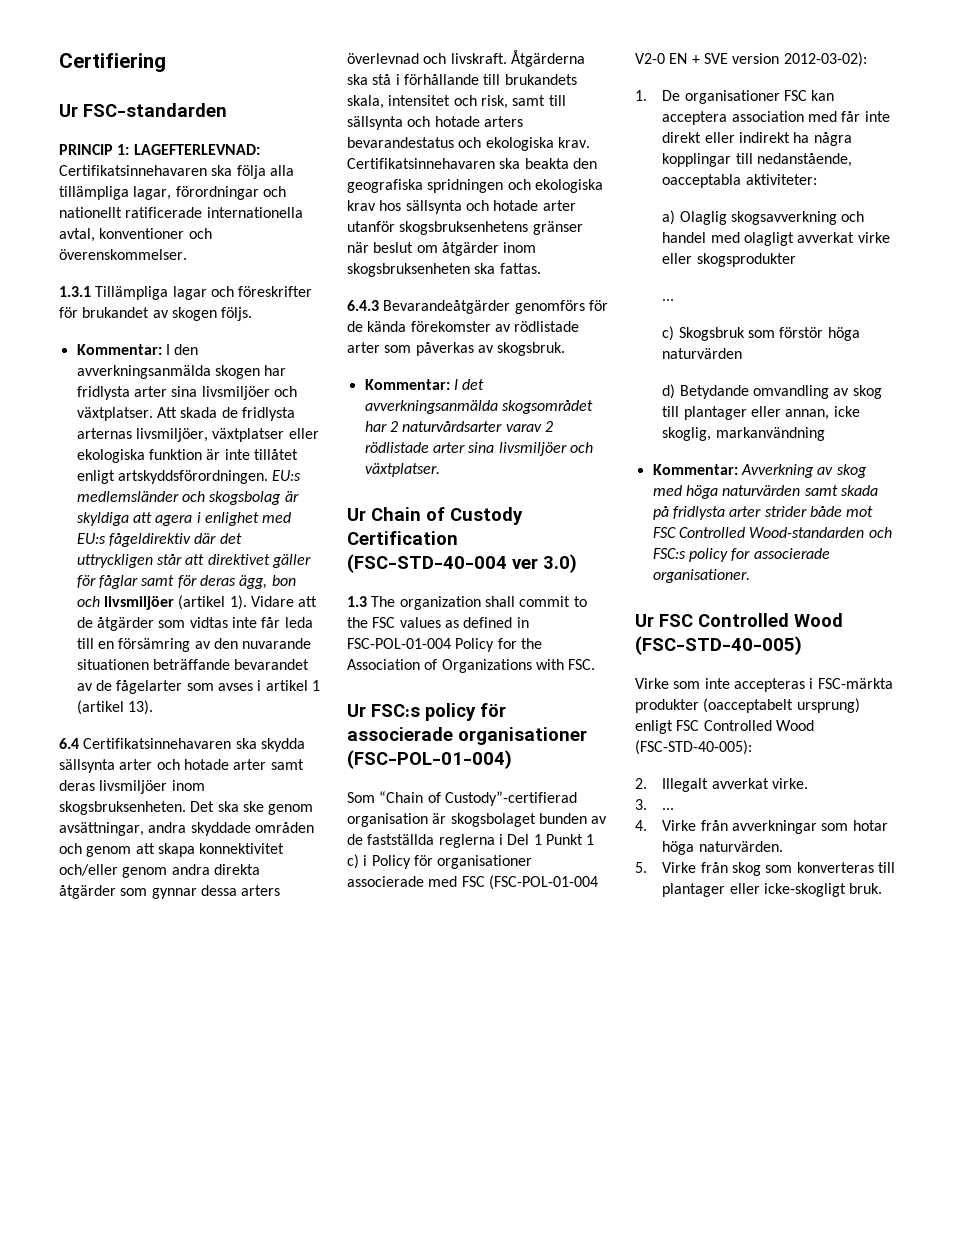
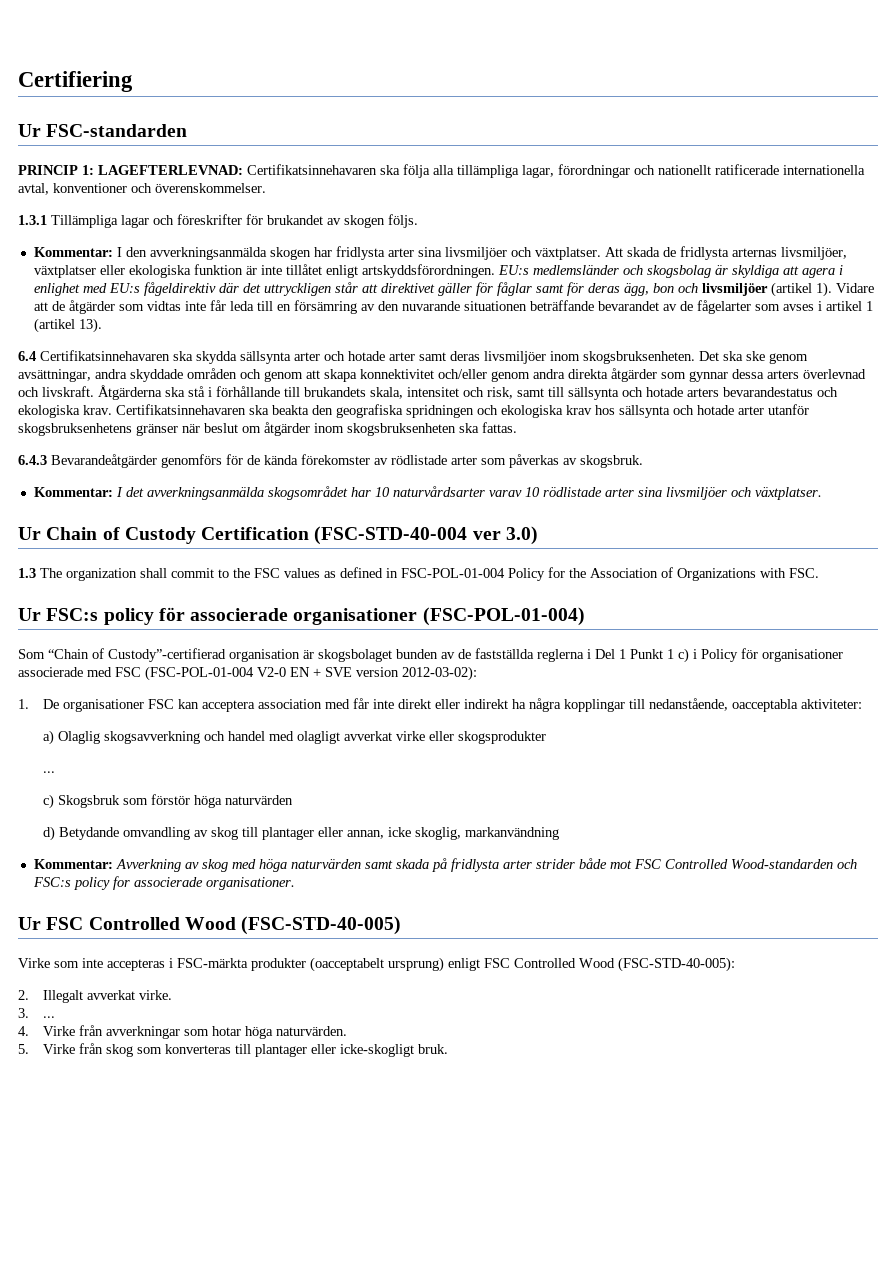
- Kommentar: I det avverkningsanmälda skogsområdet har 2 naturvårdsarter varav 2 rödlistade arter sina livsmiljöer och växtplatser.
+ Kommentar: I det avverkningsanmälda skogsområdet har 10 naturvårdsarter varav 10 rödlistade arter sina livsmiljöer och växtplatser.

